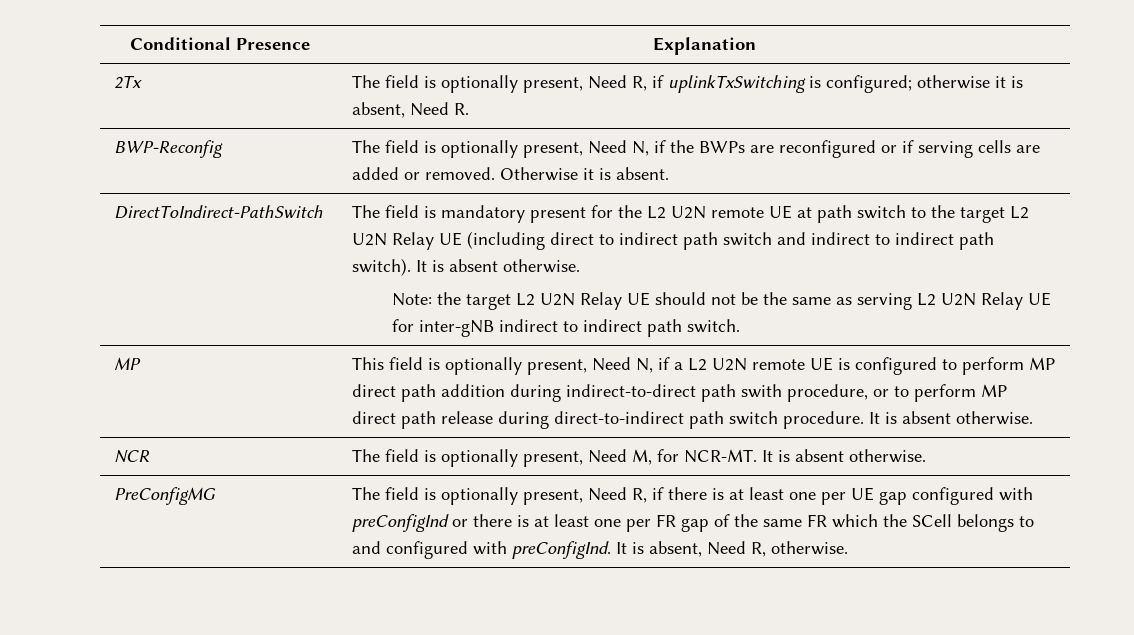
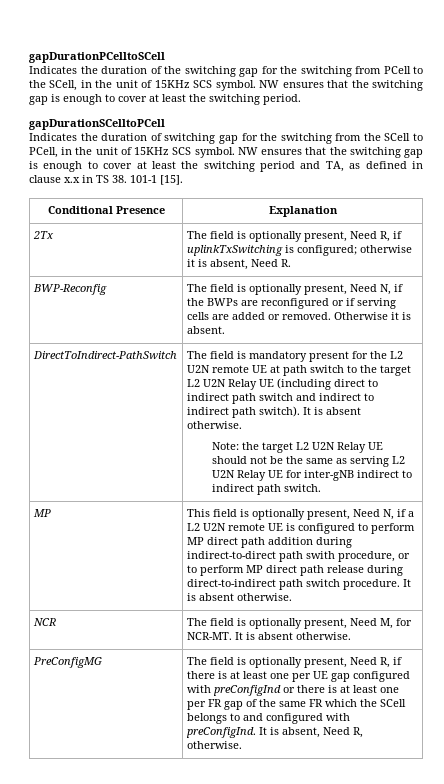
+ gapDurationPCelltoSCell
+ Indicates the duration of the switching gap for the switching from PCell to the SCell, in the unit of 15KHz SCS symbol. NW ensures that the switching gap is enough to cover at least the switching period.
+ gapDurationSCelltoPCell
+ Indicates the duration of switching gap for the switching from the SCell to PCell, in the unit of 15KHz SCS symbol. NW ensures that the switching gap is enough to cover at least the switching period and TA, as defined in clause x.x in TS 38. 101-1 [15].

